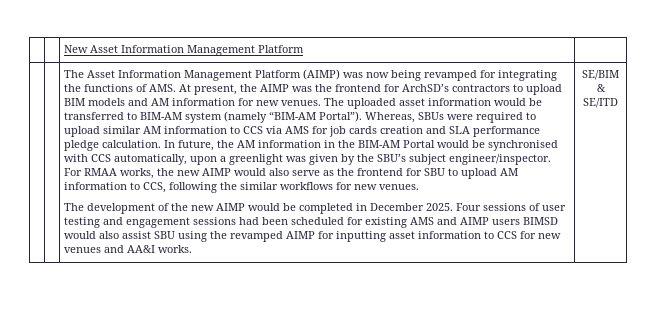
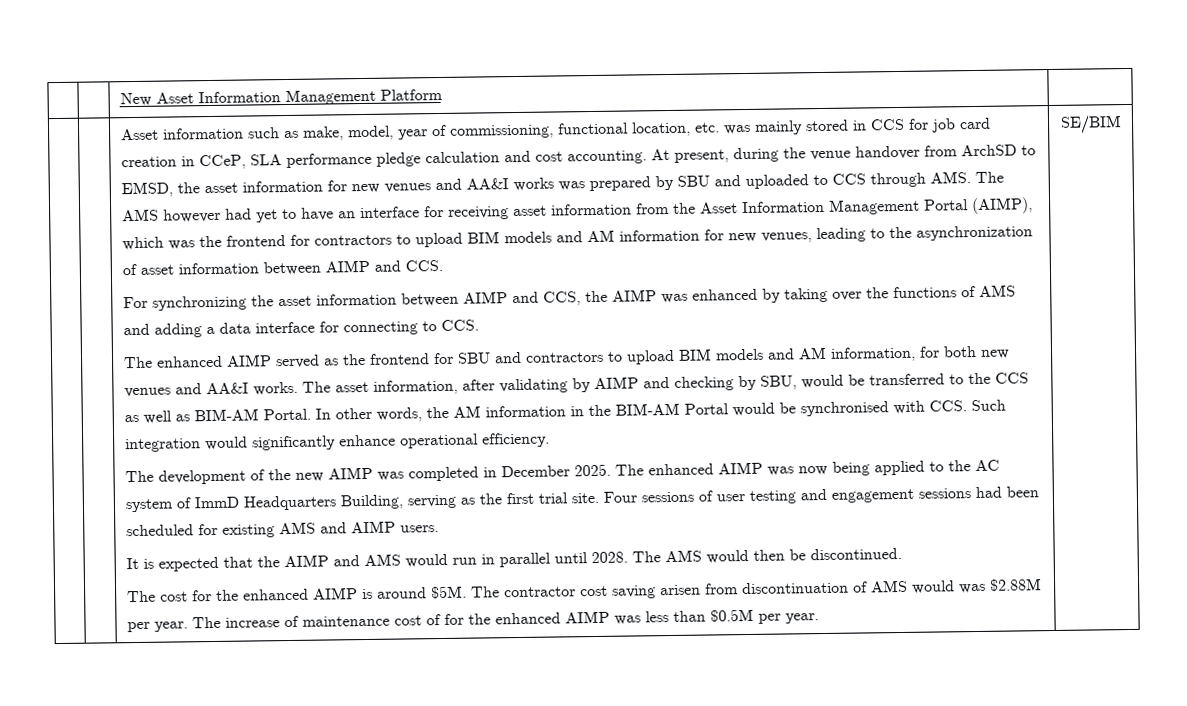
- The Asset Information Management Platform (AIMP) was now being revamped for integrating the functions of AMS. At present, the AIMP was the frontend for ArchSD’s contractors to upload BIM models and AM information for new venues. The uploaded asset information would be transferred to BIM-AM system (namely “BIM-AM Portal”). Whereas, SBUs were required to upload similar AM information to CCS via AMS for job cards creation and SLA performance pledge calculation. In future, the AM information in the BIM-AM Portal would be synchronised with CCS automatically, upon a greenlight was given by the SBU’s subject engineer/inspector. For RMAA works, the new AIMP would also serve as the frontend for SBU to upload AM information to CCS, following the similar workflows for new venues.
+ Asset information such as make, model, year of commissioning, functional location, etc. was mainly stored in CCS for job card creation in CCeP, SLA performance pledge calculation and cost accounting. At present, during the venue handover from ArchSD to EMSD, the asset information for new venues and AA&I works was prepared by SBU and uploaded to CCS through AMS. The AMS however had yet to have an interface for receiving asset information from the Asset Information Management Portal (AIMP), which was the frontend for contractors to upload BIM models and AM information for new venues, leading to the asynchronization of asset information between AIMP and CCS.
+ For synchronizing the asset information between AIMP and CCS, the AIMP was enhanced by taking over the functions of AMS and adding a data interface for connecting to CCS.
+ The enhanced AIMP served as the frontend for SBU and contractors to upload BIM models and AM information, for both new venues and AA&I works. The asset information, after validating by AIMP and checking by SBU, would be transferred to the CCS as well as BIM-AM Portal. In other words, the AM information in the BIM-AM Portal would be synchronised with CCS. Such integration would significantly enhance operational efficiency.
- The development of the new AIMP would be completed in December 2025.
+ The development of the new AIMP was completed in December 2025.
+ The enhanced AIMP was now being applied to the AC system of ImmD Headquarters Building, serving as the first trial site.
- Four sessions of user testing and engagement sessions had been scheduled for existing AMS and AIMP users BIMSD would also assist SBU using the revamped AIMP for inputting asset information to CCS for new venues and AA&I works.
+ Four sessions of user testing and engagement sessions had been scheduled for existing AMS and AIMP users.
+ It is expected that the AIMP and AMS would run in parallel until 2028. The AMS would then be discontinued.
+ The cost for the enhanced AIMP is around $5M. The contractor cost saving arisen from discontinuation of AMS would was $2.88M per year. The increase of maintenance cost of for the enhanced AIMP was less than $0.5M per year.
- SE/BIM & SE/ITD
+ SE/BIM

